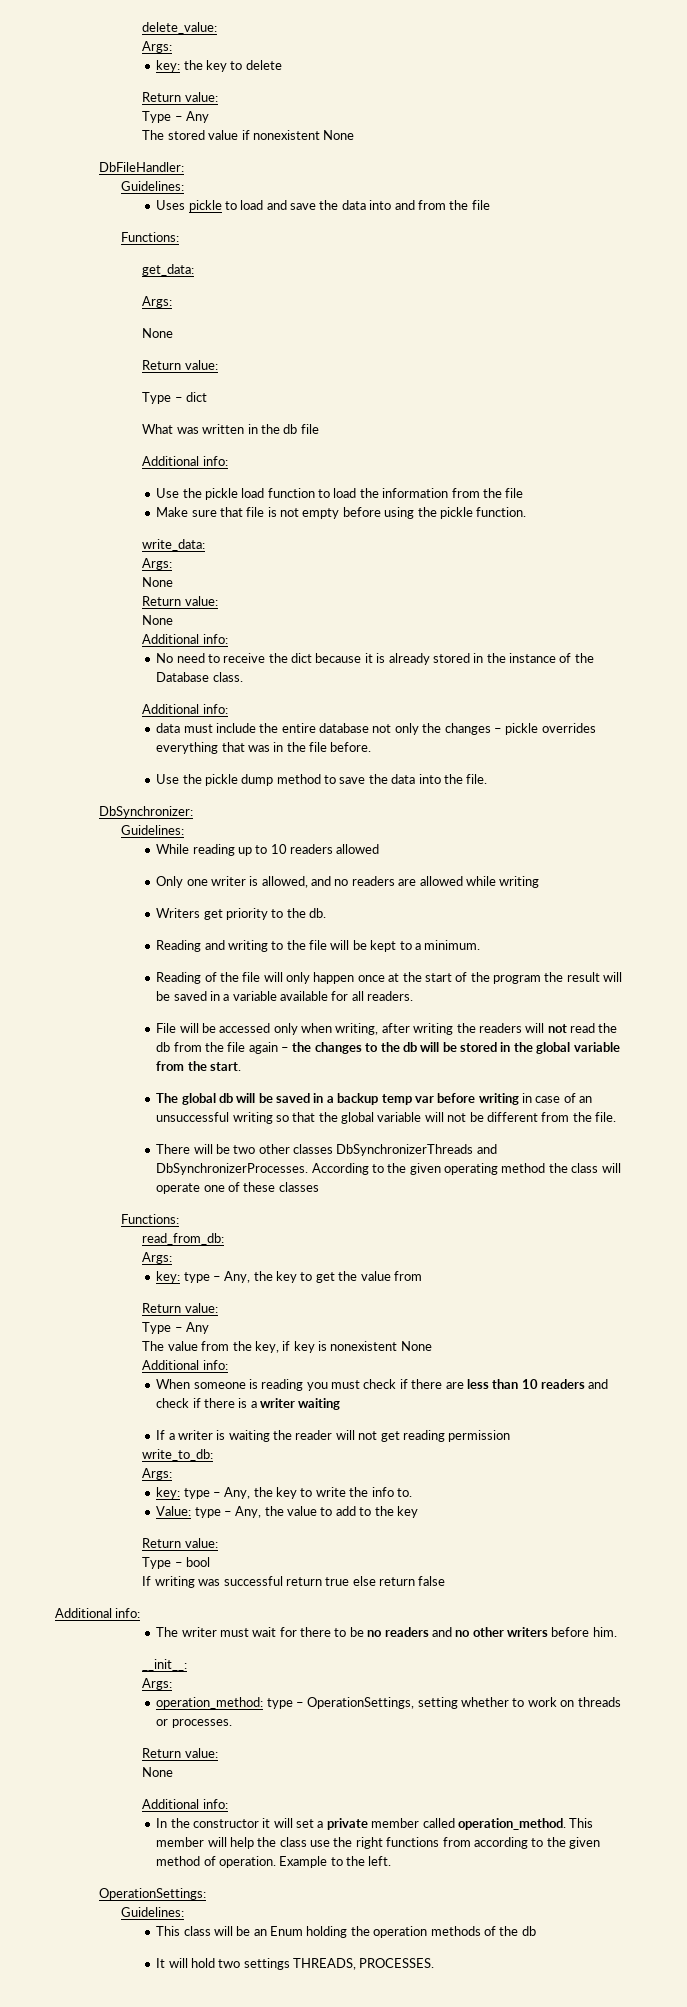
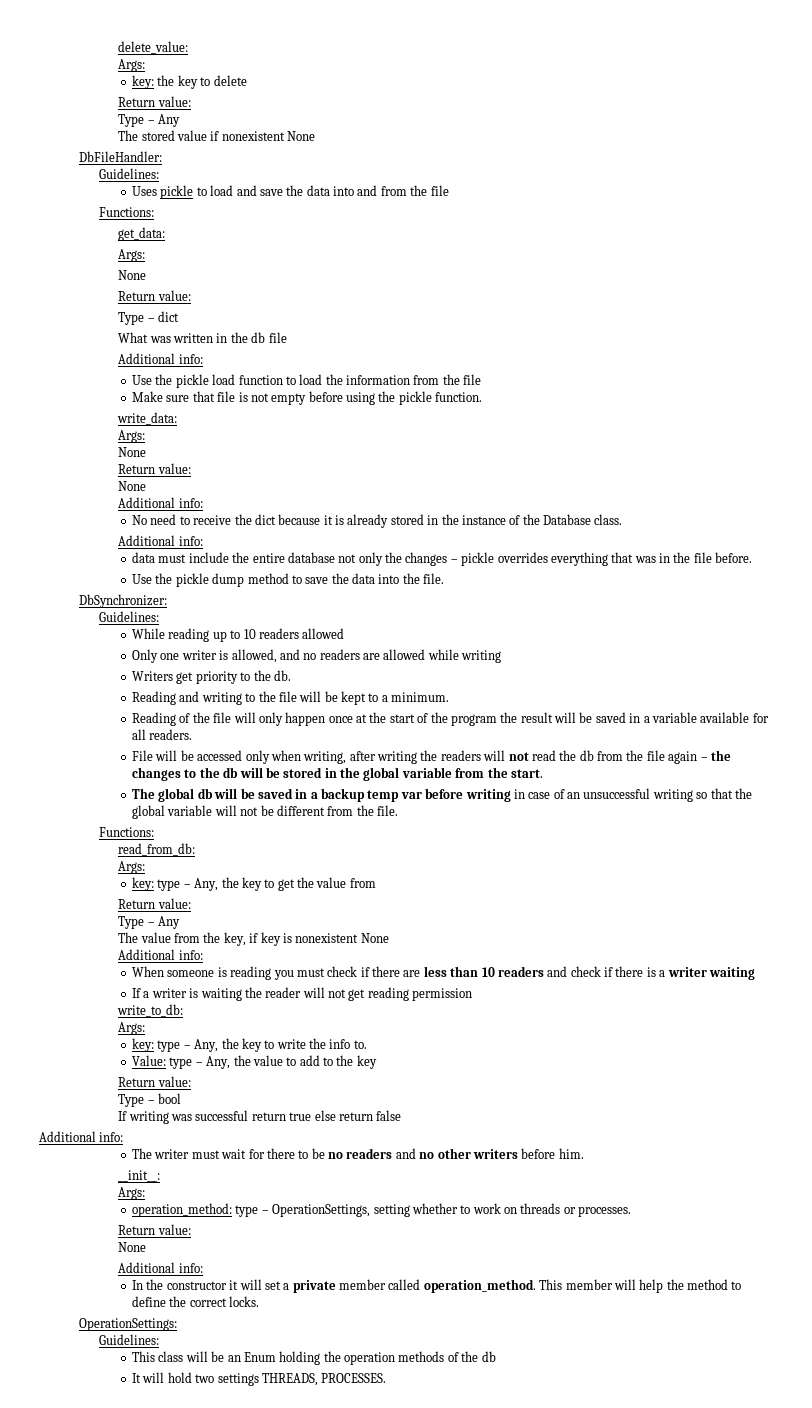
- There will be two other classes DbSynchronizerThreads and DbSynchronizerProcesses. According to the given operating method the class will operate one of these classes
- This member will help the class use the right functions from according to the given method of operation. Example to the left.
+ This member will help the method to define the correct locks.

